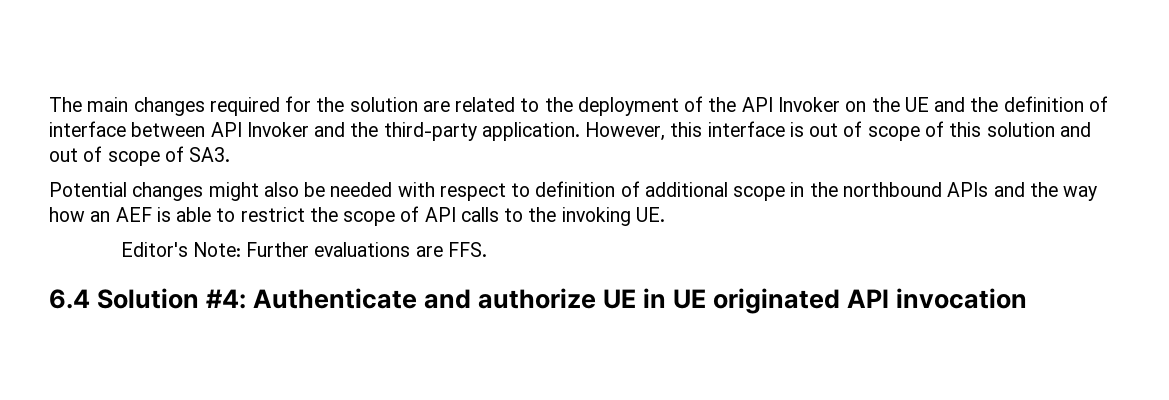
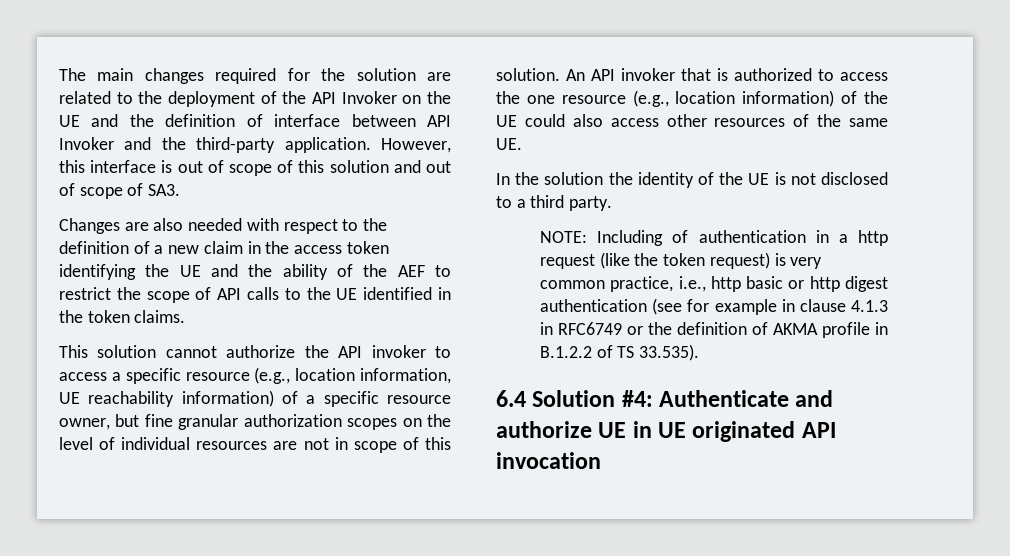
- Potential changes might also be needed with respect to definition of additional scope in the northbound APIs and the way how an AEF is able to restrict the scope of API calls to the invoking UE.
- Editor's Note: Further evaluations are FFS.
+ Changes are also needed with respect to the definition of a new claim in the access token identifying the UE and the ability of the AEF to restrict the scope of API calls to the UE identified in the token claims.
+ This solution cannot authorize the API invoker to access a specific resource (e.g., location information, UE reachability information) of a specific resource owner, but fine granular authorization scopes on the level of individual resources are not in scope of this solution. An API invoker that is authorized to access the one resource (e.g., location information) of the UE could also access other resources of the same UE.
+ In the solution the identity of the UE is not disclosed to a third party.
+ NOTE: Including of authentication in a http request (like the token request) is very common practice, i.e., http basic or http digest authentication (see for example in clause 4.1.3 in RFC6749 or the definition of AKMA profile in B.1.2.2 of TS 33.535).

